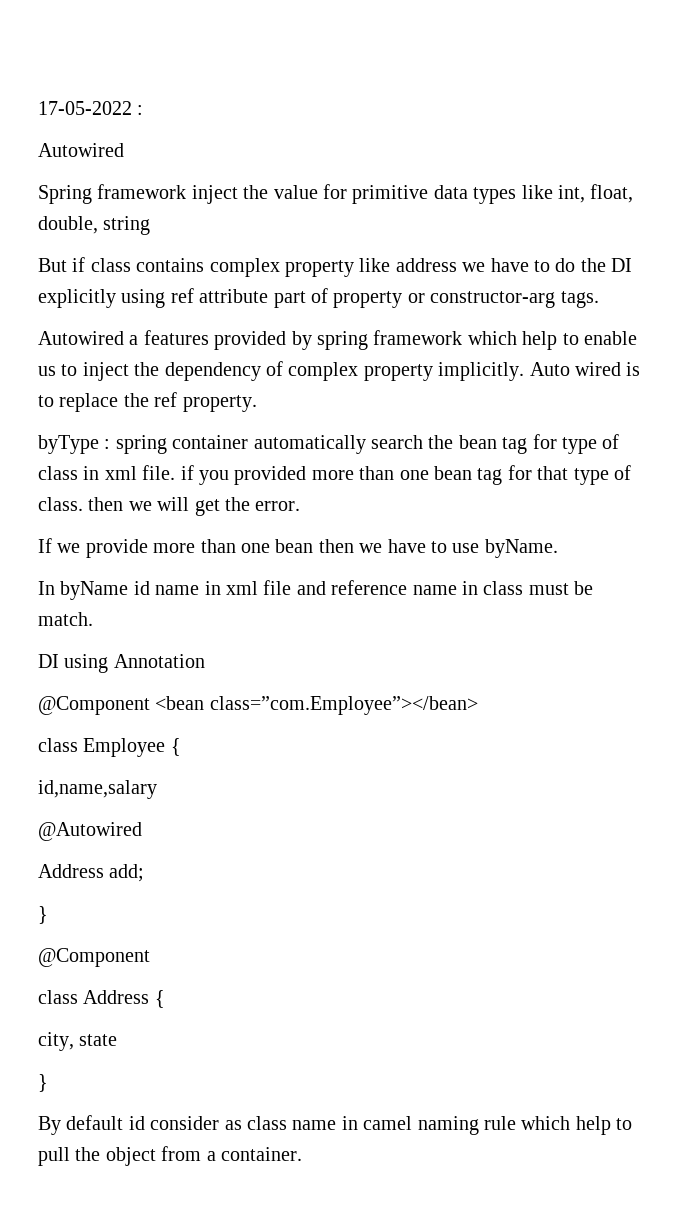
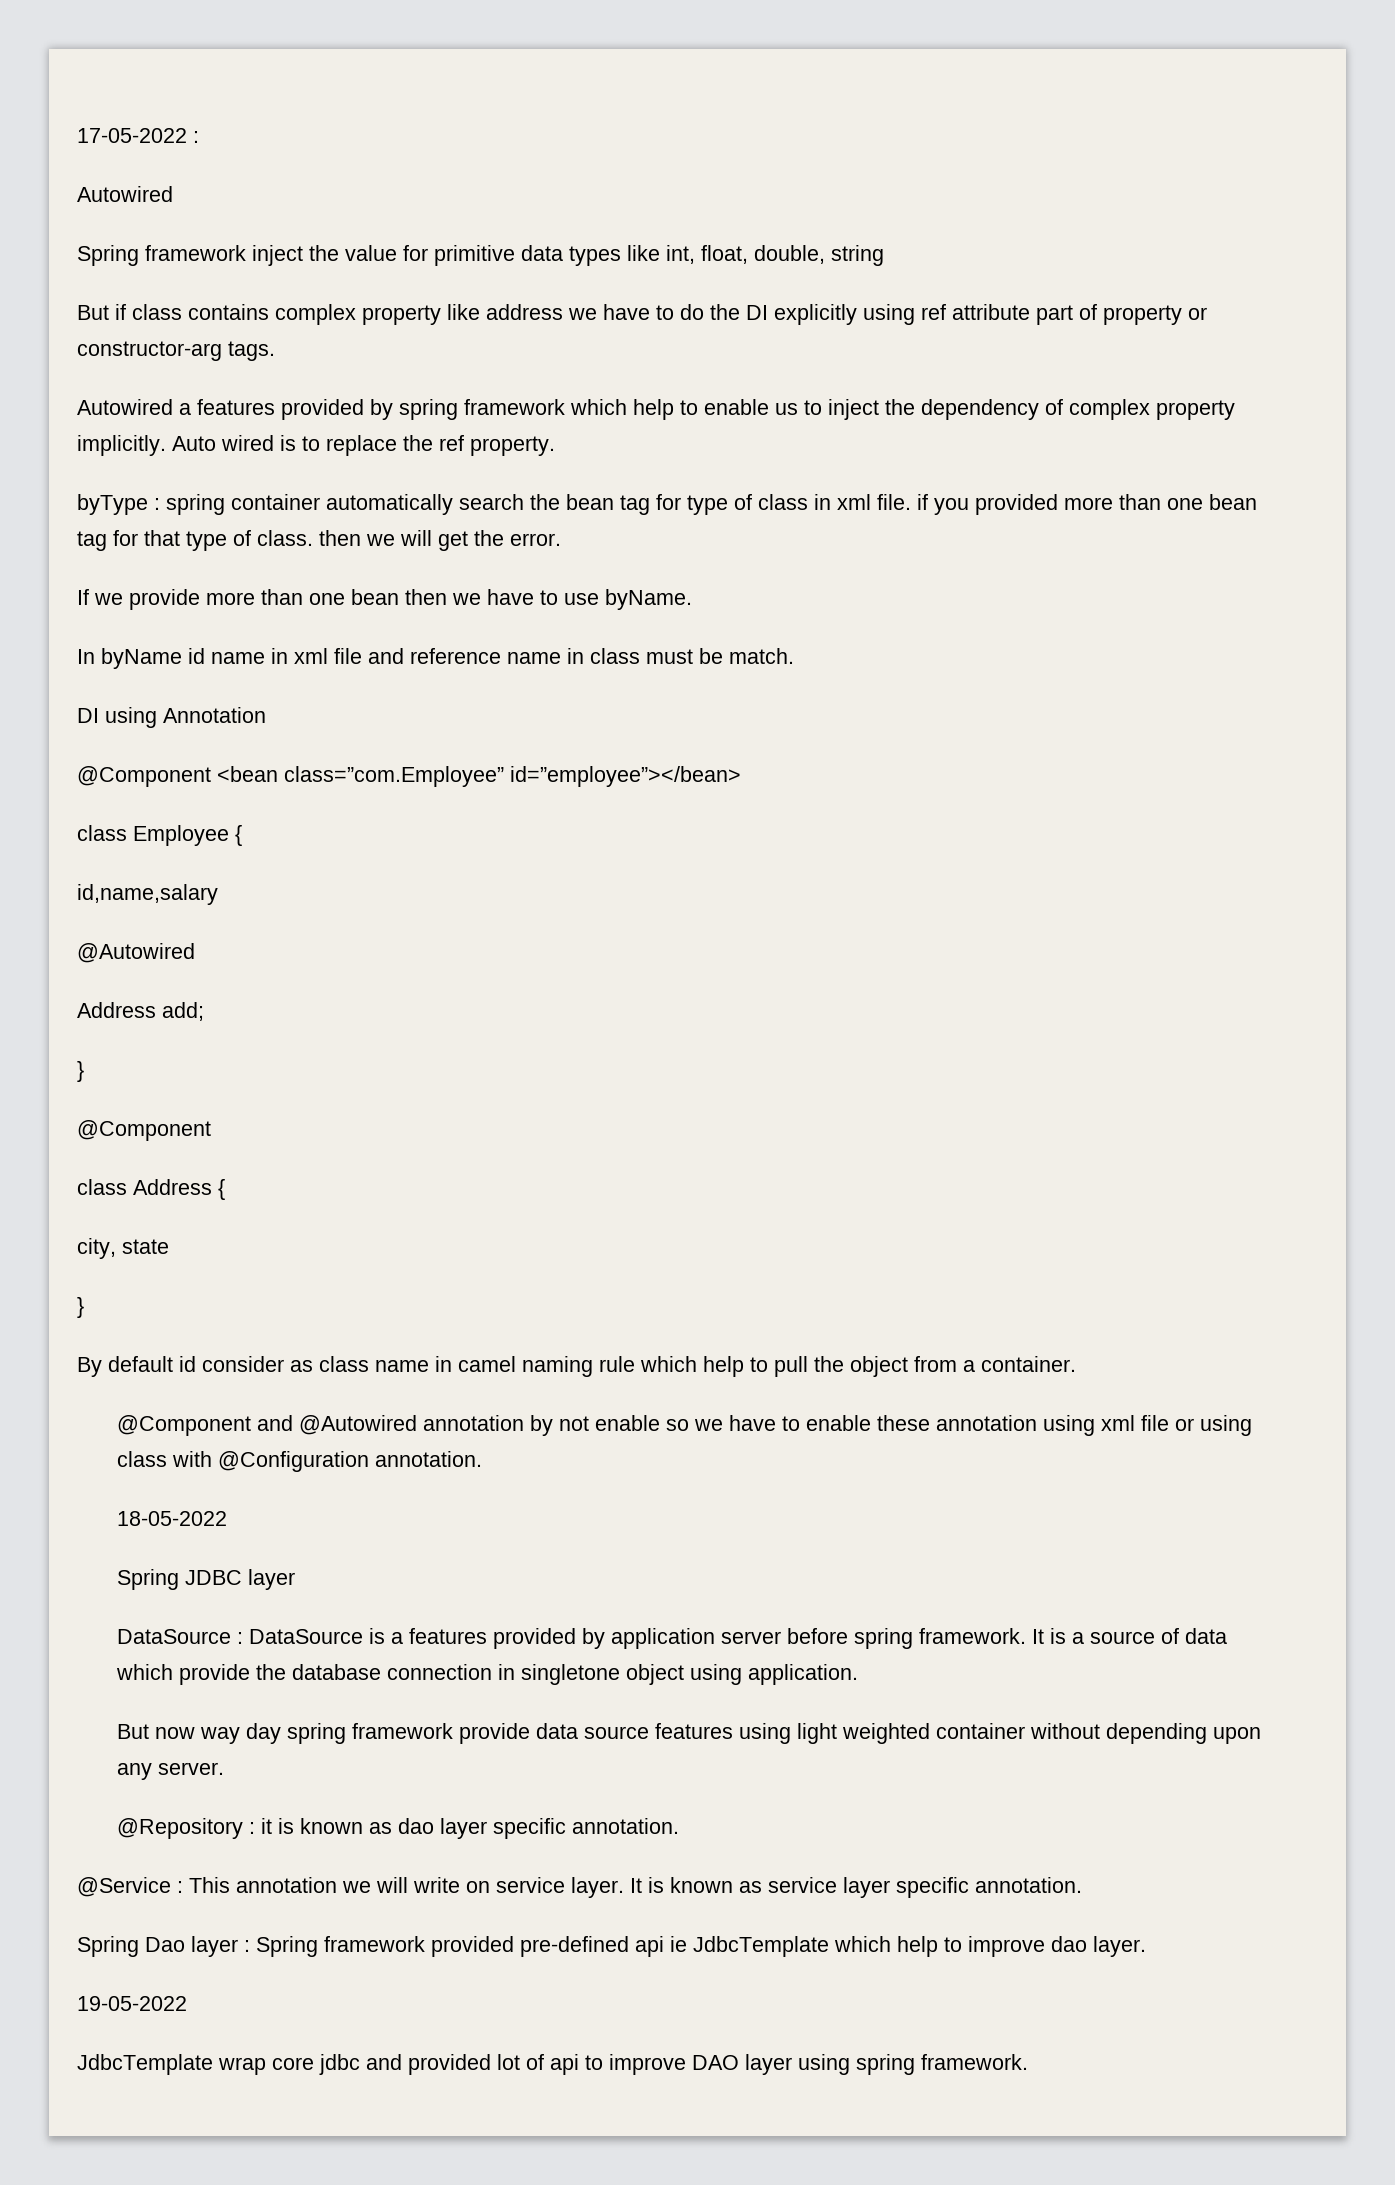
- @Component <bean class=”com.Employee”></bean>
+ @Component <bean class=”com.Employee” id=”employee”></bean>
+ @Component and @Autowired annotation by not enable so we have to enable these annotation using xml file or using class with @Configuration annotation.
+ 18-05-2022
+ Spring JDBC layer
+ DataSource : DataSource is a features provided by application server before spring framework. It is a source of data which provide the database connection in singletone object using application.
+ But now way day spring framework provide data source features using light weighted container without depending upon any server.
+ @Repository : it is known as dao layer specific annotation.
+ @Service : This annotation we will write on service layer. It is known as service layer specific annotation.
+ Spring Dao layer : Spring framework provided pre-defined api ie JdbcTemplate which help to improve dao layer.
+ 19-05-2022
+ JdbcTemplate wrap core jdbc and provided lot of api to improve DAO layer using spring framework.

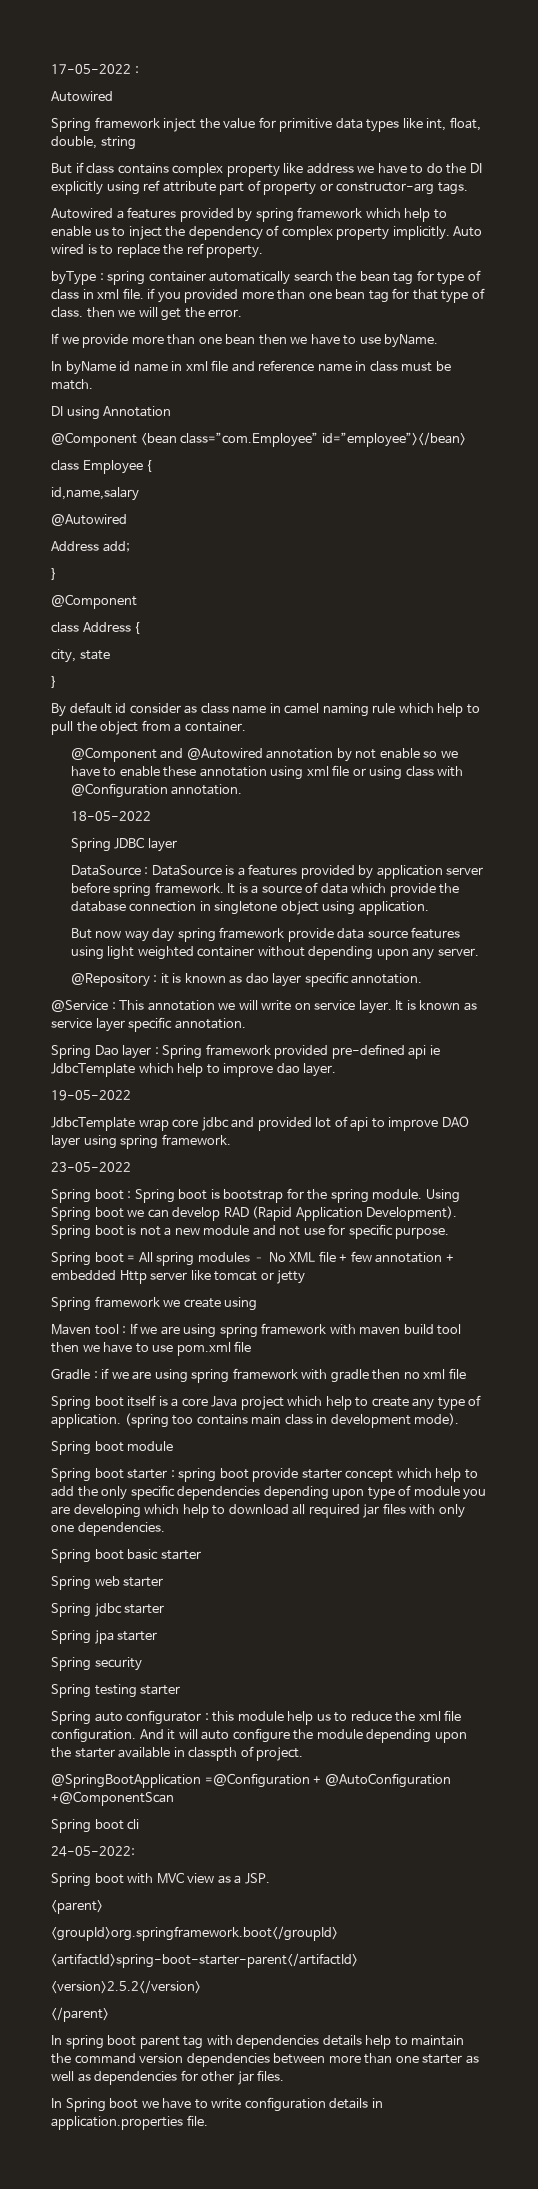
+ 23-05-2022
+ Spring boot : Spring boot is bootstrap for the spring module. Using Spring boot we can develop RAD (Rapid Application Development). Spring boot is not a new module and not use for specific purpose.
+ Spring boot = All spring modules – No XML file + few annotation + embedded Http server like tomcat or jetty
+ Spring framework we create using
+ Maven tool : If we are using spring framework with maven build tool then we have to use pom.xml file
+ Gradle : if we are using spring framework with gradle then no xml file
+ Spring boot itself is a core Java project which help to create any type of application. (spring too contains main class in development mode).
+ Spring boot module
+ Spring boot starter : spring boot provide starter concept which help to add the only specific dependencies depending upon type of module you are developing which help to download all required jar files with only one dependencies.
+ Spring boot basic starter
+ Spring web starter
+ Spring jdbc starter
+ Spring jpa starter
+ Spring security
+ Spring testing starter
+ Spring auto configurator : this module help us to reduce the xml file configuration. And it will auto configure the module depending upon the starter available in classpth of project.
+ @SpringBootApplication =@Configuration + @AutoConfiguration +@ComponentScan
+ Spring boot cli
+ 24-05-2022:
+ Spring boot with MVC view as a JSP.
+ <parent>
+ <groupId>org.springframework.boot</groupId>
+ <artifactId>spring-boot-starter-parent</artifactId>
+ <version>2.5.2</version>
+ </parent>
+ In spring boot parent tag with dependencies details help to maintain the command version dependencies between more than one starter as well as dependencies for other jar files.
+ In Spring boot we have to write configuration details in application.properties file.

